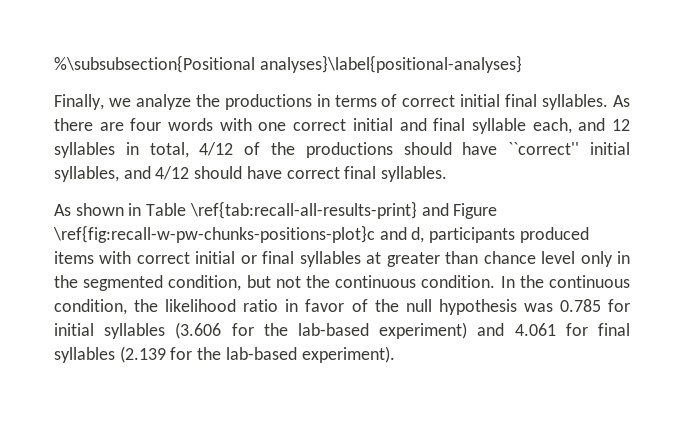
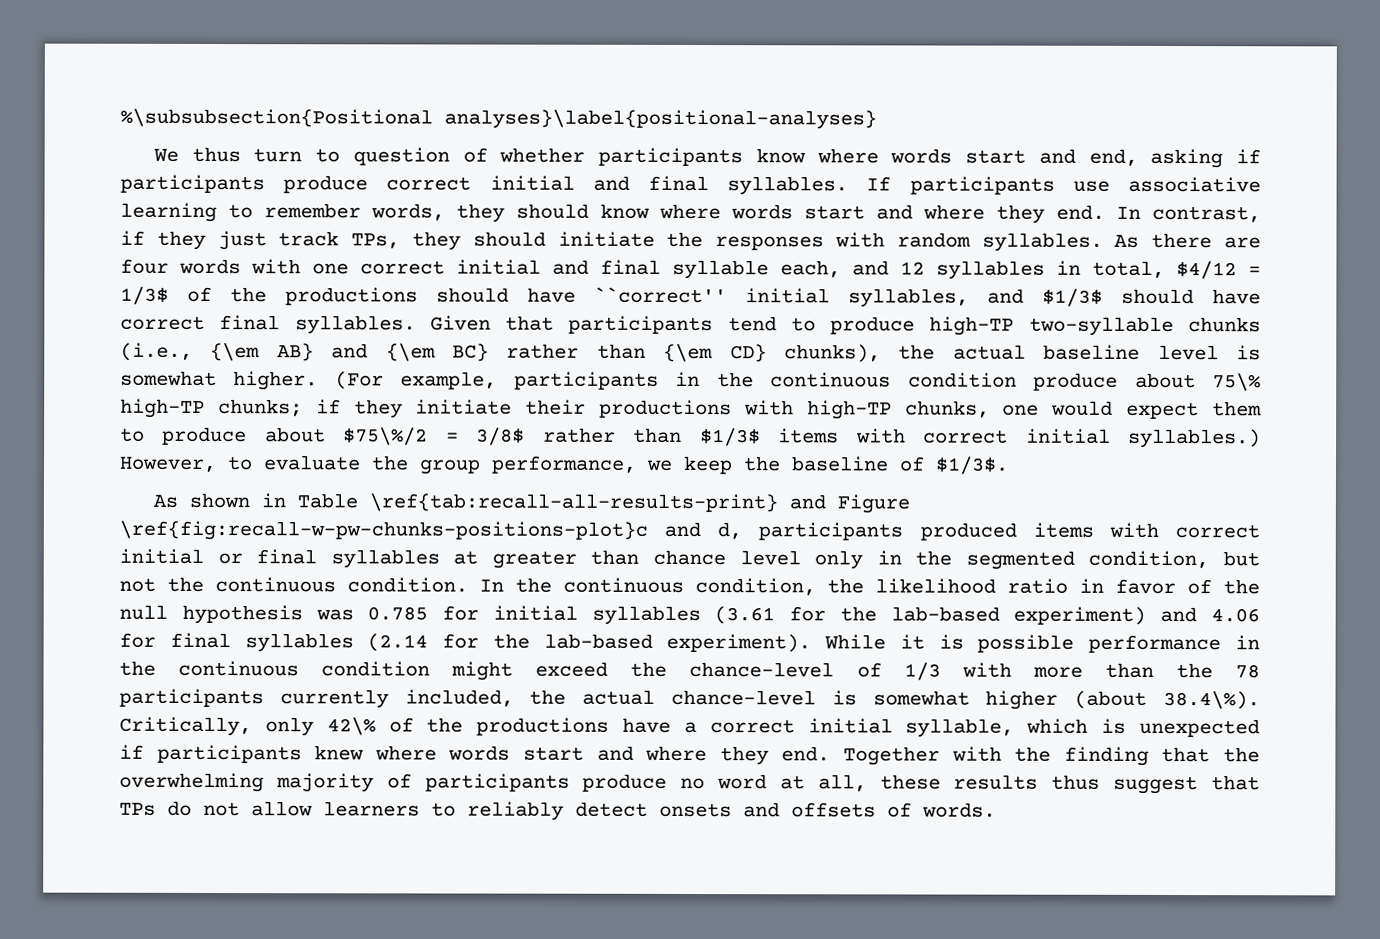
- Finally, we analyze the productions in terms of correct initial final syllables.
+ We thus turn to question of whether participants know where words start and end, asking if participants produce correct initial and final syllables. If participants use associative learning to remember words, they should know where words start and where they end. In contrast, if they just track TPs, they should initiate the responses with random syllables.
- As there are four words with one correct initial and final syllable each, and 12 syllables in total, 4/12 of the productions should have ``correct'' initial syllables, and 4/12 should have correct final syllables.
+ As there are four words with one correct initial and final syllable each, and 12 syllables in total, $4/12 = 1/3$ of the productions should have ``correct'' initial syllables, and $1/3$ should have correct final syllables. Given that participants tend to produce high-TP two-syllable chunks (i.e., {\em AB} and {\em BC} rather than {\em CD} chunks), the actual baseline level is somewhat higher. (For example, participants in the continuous condition produce about 75\% high-TP chunks; if they initiate their productions with high-TP chunks, one would expect them to produce about $75\%/2 = 3/8$ rather than $1/3$ items with correct initial syllables.) However, to evaluate the group performance, we keep the baseline of $1/3$.
- In the continuous condition, the likelihood ratio in favor of the null hypothesis was 0.785 for initial syllables (3.606 for the lab-based experiment) and 4.061 for final syllables (2.139 for the lab-based experiment).
+ In the continuous condition, the likelihood ratio in favor of the null hypothesis was 0.785 for initial syllables (3.61 for the lab-based experiment) and 4.06 for final syllables (2.14 for the lab-based experiment).
+ While it is possible performance in the continuous condition might exceed the chance-level of 1/3 with more than the 78 participants currently included, the actual chance-level is somewhat higher (about 38.4\%). Critically, only 42\% of the productions have a correct initial syllable, which is unexpected if participants knew where words start and where they end. Together with the finding that the overwhelming majority of participants produce no word at all, these results thus suggest that TPs do not allow learners to reliably detect onsets and offsets of words.

